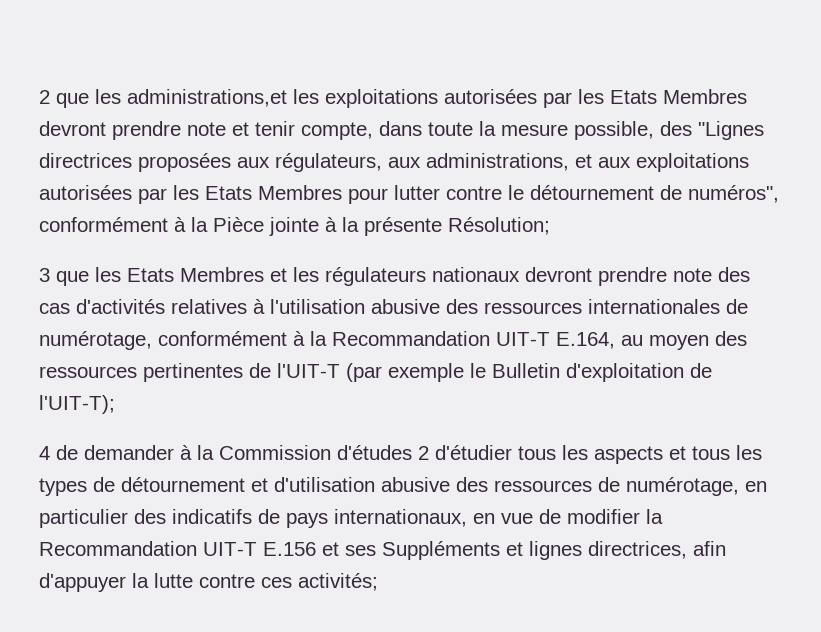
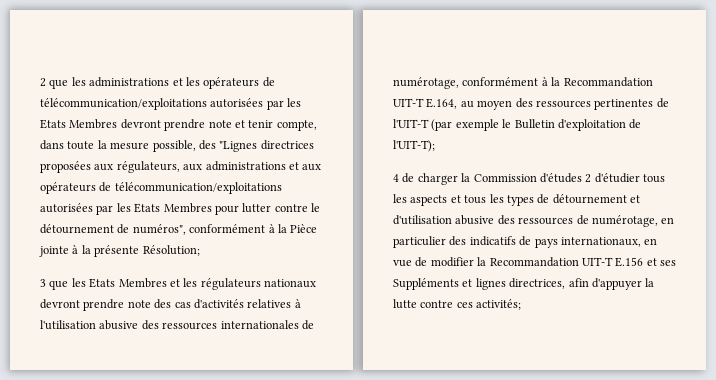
- 2 que les administrations,et les exploitations autorisées par les Etats Membres devront prendre note et tenir compte, dans toute la mesure possible, des "Lignes directrices proposées aux régulateurs, aux administrations, et aux exploitations autorisées par les Etats Membres pour lutter contre le détournement de numéros", conformément à la Pièce jointe à la présente Résolution;
+ 2 que les administrations et les opérateurs de télécommunication/exploitations autorisées par les Etats Membres devront prendre note et tenir compte, dans toute la mesure possible, des "Lignes directrices proposées aux régulateurs, aux administrations et aux opérateurs de télécommunication/exploitations autorisées par les Etats Membres pour lutter contre le détournement de numéros", conformément à la Pièce jointe à la présente Résolution;
- 4 de demander à la Commission d'études 2 d'étudier tous les aspects et tous les types de détournement et d'utilisation abusive des ressources de numérotage, en particulier des indicatifs de pays internationaux, en vue de modifier la Recommandation UIT-T E.156 et ses Suppléments et lignes directrices, afin d'appuyer la lutte contre ces activités;
+ 4 de charger la Commission d'études 2 d'étudier tous les aspects et tous les types de détournement et d'utilisation abusive des ressources de numérotage, en particulier des indicatifs de pays internationaux, en vue de modifier la Recommandation UIT-T E.156 et ses Suppléments et lignes directrices, afin d'appuyer la lutte contre ces activités;

